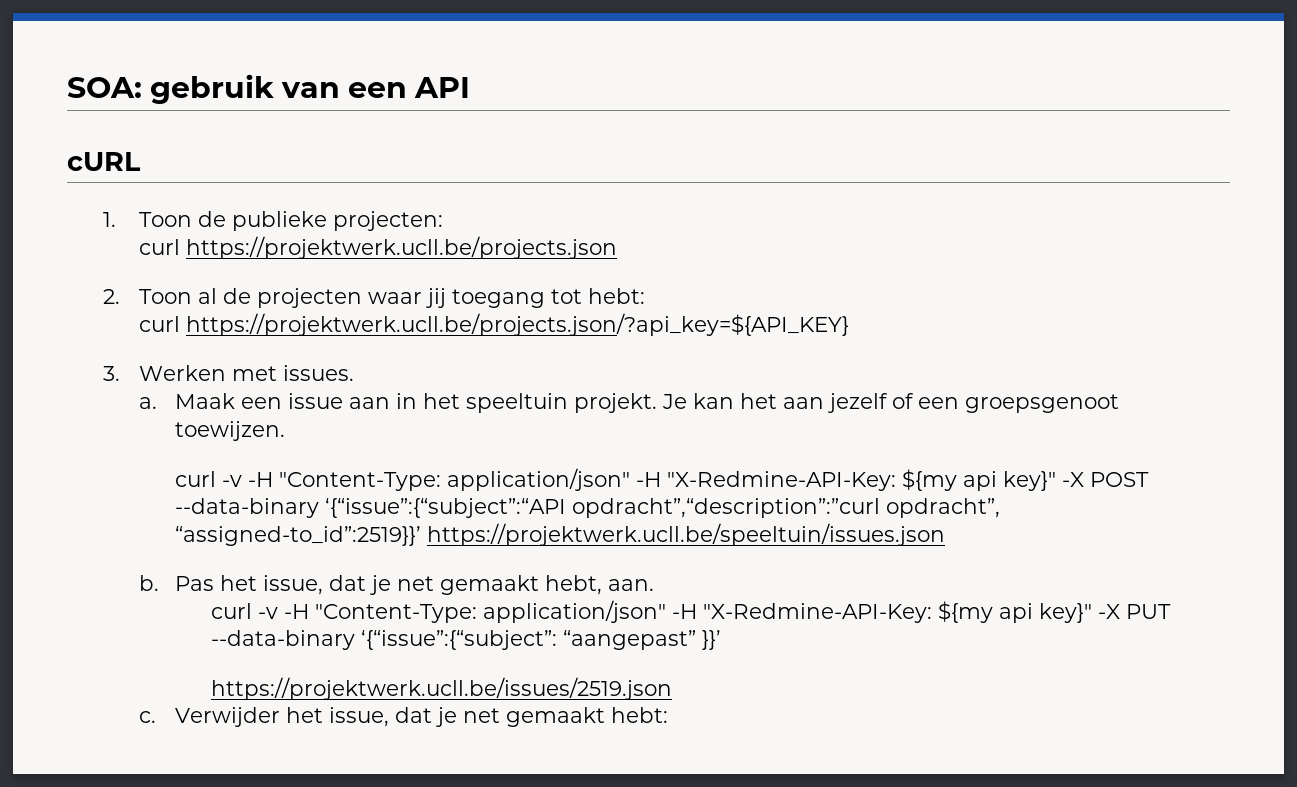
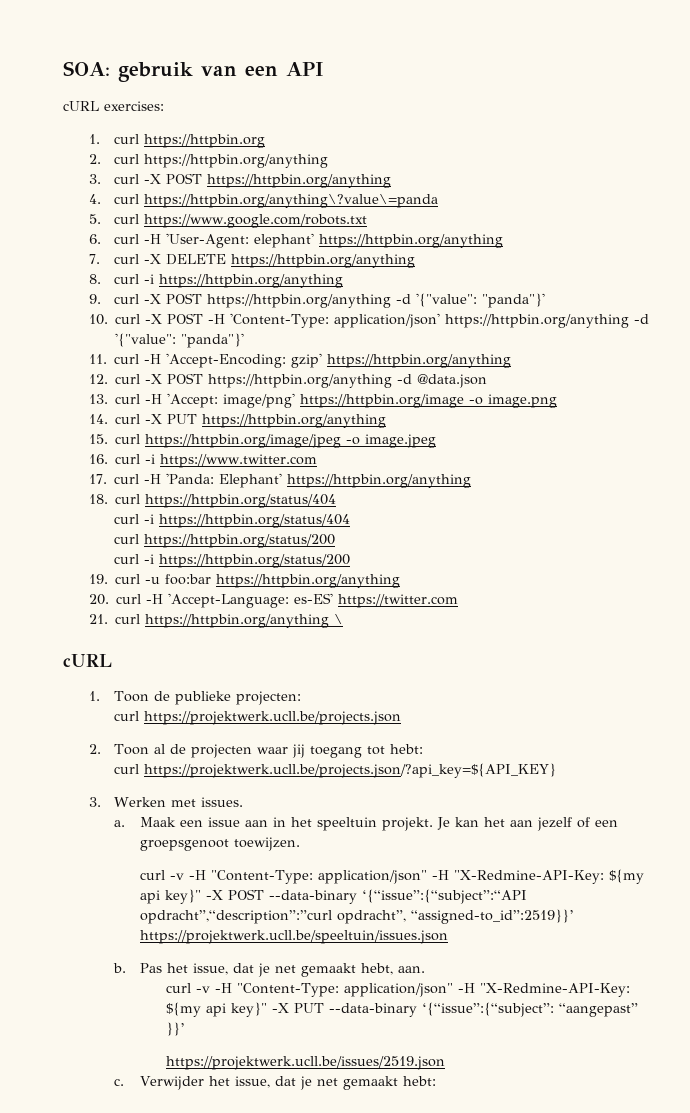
+ cURL exercises:
+ 1. curl https://httpbin.org
+ 2. curl https://httpbin.org/anything
+ 3. curl -X POST https://httpbin.org/anything
+ 4. curl https://httpbin.org/anything\?value\=panda
+ 5. curl https://www.google.com/robots.txt
+ 6. curl -H 'User-Agent: elephant' https://httpbin.org/anything
+ 7. curl -X DELETE https://httpbin.org/anything
+ 8. curl -i https://httpbin.org/anything
+ 9. curl -X POST https://httpbin.org/anything -d '{"value": "panda"}'
+ 10. curl -X POST -H 'Content-Type: application/json' https://httpbin.org/anything -d '{"value": "panda"}'
+ 11. curl -H 'Accept-Encoding: gzip' https://httpbin.org/anything
+ 12. curl -X POST https://httpbin.org/anything -d @data.json
+ 13. curl -H 'Accept: image/png' https://httpbin.org/image -o image.png
+ 14. curl -X PUT https://httpbin.org/anything
+ 15. curl https://httpbin.org/image/jpeg -o image.jpeg
+ 16. curl -i https://www.twitter.com
+ 17. curl -H 'Panda: Elephant' https://httpbin.org/anything
+ 18. curl https://httpbin.org/status/404
+ curl -i https://httpbin.org/status/404
+ curl https://httpbin.org/status/200
+ curl -i https://httpbin.org/status/200
+ 19. curl -u foo:bar https://httpbin.org/anything
+ 20. curl -H 'Accept-Language: es-ES' https://twitter.com
+ 21. curl https://httpbin.org/anything \

